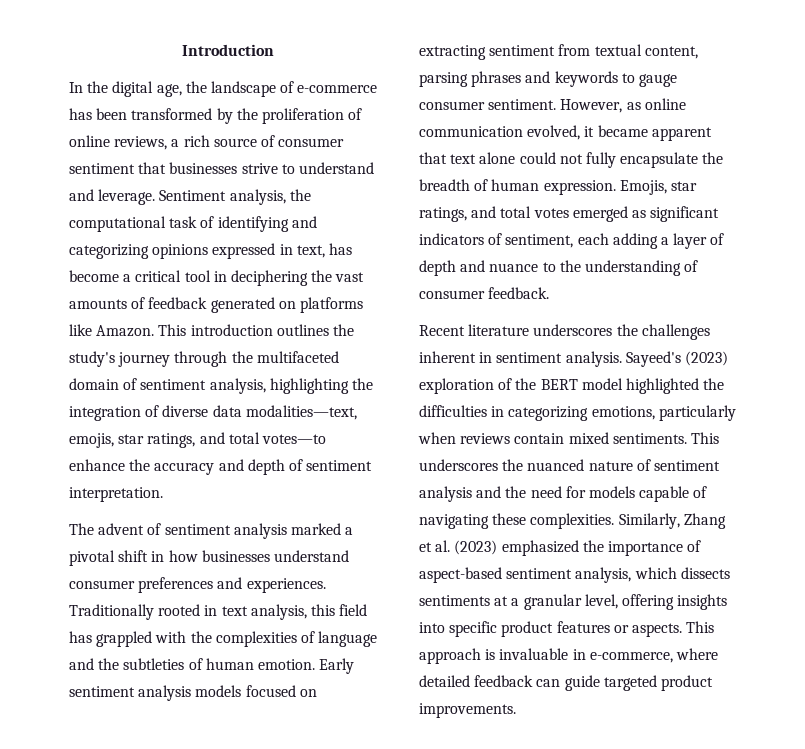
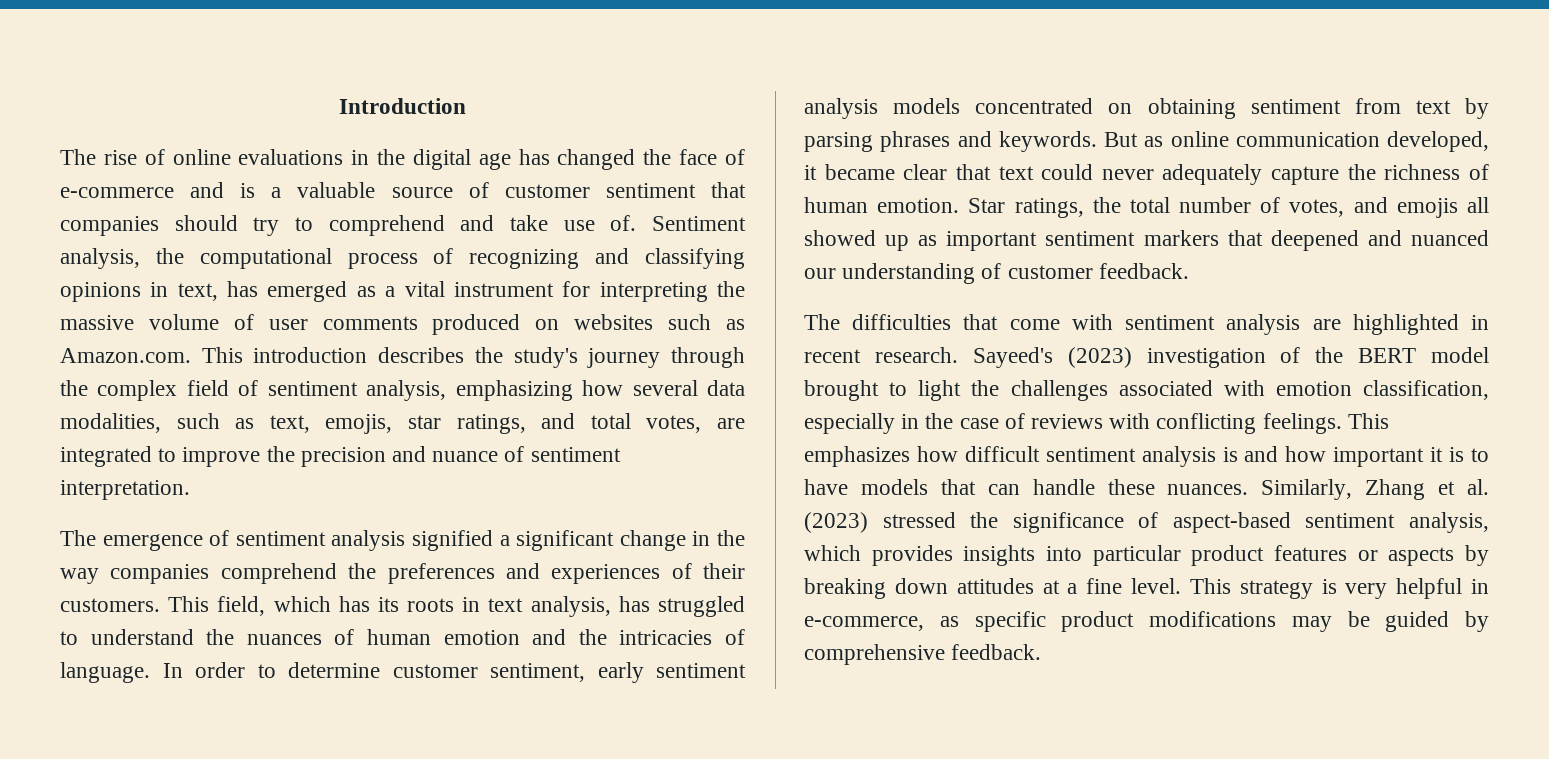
- In the digital age, the landscape of e-commerce has been transformed by the proliferation of online reviews, a rich source of consumer sentiment that businesses strive to understand and leverage. Sentiment analysis, the computational task of identifying and categorizing opinions expressed in text, has become a critical tool in deciphering the vast amounts of feedback generated on platforms like Amazon. This introduction outlines the study's journey through the multifaceted domain of sentiment analysis, highlighting the integration of diverse data modalities—text, emojis, star ratings, and total votes—to enhance the accuracy and depth of sentiment interpretation.
+ The rise of online evaluations in the digital age has changed the face of e-commerce and is a valuable source of customer sentiment that companies should try to comprehend and take use of. Sentiment analysis, the computational process of recognizing and classifying opinions in text, has emerged as a vital instrument for interpreting the massive volume of user comments produced on websites such as Amazon.com. This introduction describes the study's journey through the complex field of sentiment analysis, emphasizing how several data modalities, such as text, emojis, star ratings, and total votes, are integrated to improve the precision and nuance of sentiment interpretation.
- The advent of sentiment analysis marked a pivotal shift in how businesses understand consumer preferences and experiences. Traditionally rooted in text analysis, this field has grappled with the complexities of language and the subtleties of human emotion. Early sentiment analysis models focused on extracting sentiment from textual content, parsing phrases and keywords to gauge consumer sentiment. However, as online communication evolved, it became apparent that text alone could not fully encapsulate the breadth of human expression. Emojis, star ratings, and total votes emerged as significant indicators of sentiment, each adding a layer of depth and nuance to the understanding of consumer feedback.
- Recent literature underscores the challenges inherent in sentiment analysis.
+ The emergence of sentiment analysis signified a significant change in the way companies comprehend the preferences and experiences of their customers. This field, which has its roots in text analysis, has struggled to understand the nuances of human emotion and the intricacies of language. In order to determine customer sentiment, early sentiment analysis models concentrated on obtaining sentiment from text by parsing phrases and keywords. But as online communication developed, it became clear that text could never adequately capture the richness of human emotion. Star ratings, the total number of votes, and emojis all showed up as important sentiment markers that deepened and nuanced our understanding of customer feedback.
+ The difficulties that come with sentiment analysis are highlighted in recent research.
- Sayeed's (2023) exploration of the BERT model highlighted the difficulties in categorizing emotions, particularly when reviews contain mixed sentiments. This underscores the nuanced nature of sentiment analysis and the need for models capable of navigating these complexities.
+ Sayeed's (2023) investigation of the BERT model brought to light the challenges associated with emotion classification, especially in the case of reviews with conflicting feelings. This emphasizes how difficult sentiment analysis is and how important it is to have models that can handle these nuances.
- Similarly, Zhang et al. (2023) emphasized the importance of aspect-based sentiment analysis, which dissects sentiments at a granular level, offering insights into specific product features or aspects. This approach is invaluable in e-commerce, where detailed feedback can guide targeted product improvements.
+ Similarly, Zhang et al. (2023) stressed the significance of aspect-based sentiment analysis, which provides insights into particular product features or aspects by breaking down attitudes at a fine level. This strategy is very helpful in e-commerce, as specific product modifications may be guided by comprehensive feedback.

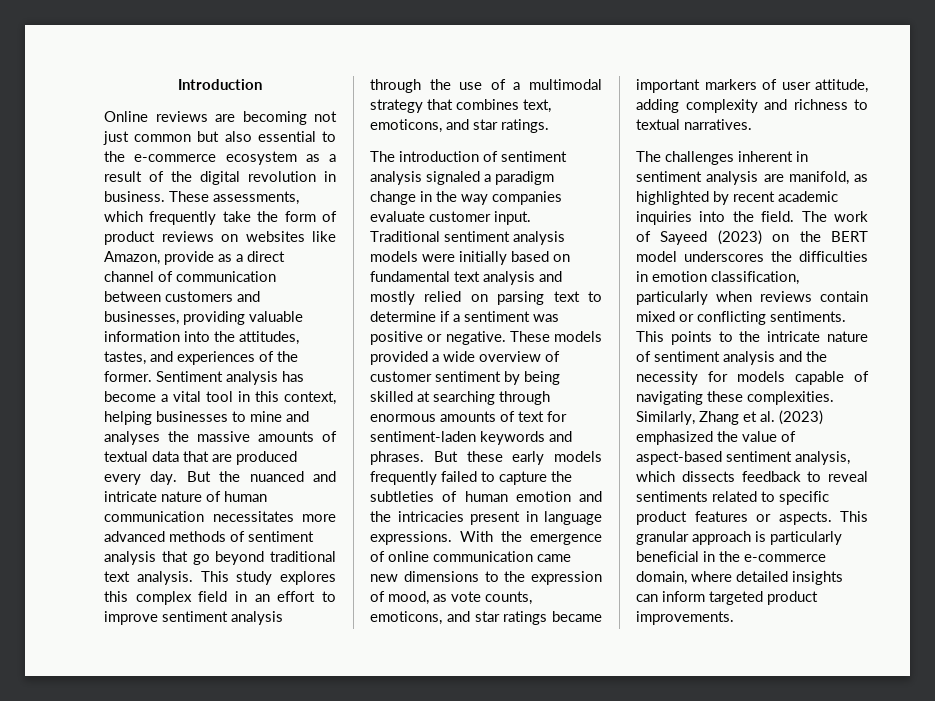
- The rise of online evaluations in the digital age has changed the face of e-commerce and is a valuable source of customer sentiment that companies should try to comprehend and take use of. Sentiment analysis, the computational process of recognizing and classifying opinions in text, has emerged as a vital instrument for interpreting the massive volume of user comments produced on websites such as Amazon.com. This introduction describes the study's journey through the complex field of sentiment analysis, emphasizing how several data modalities, such as text, emojis, star ratings, and total votes, are integrated to improve the precision and nuance of sentiment interpretation.
- The emergence of sentiment analysis signified a significant change in the way companies comprehend the preferences and experiences of their customers. This field, which has its roots in text analysis, has struggled to understand the nuances of human emotion and the intricacies of language. In order to determine customer sentiment, early sentiment analysis models concentrated on obtaining sentiment from text by parsing phrases and keywords. But as online communication developed, it became clear that text could never adequately capture the richness of human emotion. Star ratings, the total number of votes, and emojis all showed up as important sentiment markers that deepened and nuanced our understanding of customer feedback.
- The difficulties that come with sentiment analysis are highlighted in recent research. Sayeed's (2023) investigation of the BERT model brought to light the challenges associated with emotion classification, especially in the case of reviews with conflicting feelings. This emphasizes how difficult sentiment analysis is and how important it is to have models that can handle these nuances.
+ Online reviews are becoming not just common but also essential to the e-commerce ecosystem as a result of the digital revolution in business. These assessments, which frequently take the form of product reviews on websites like Amazon, provide as a direct channel of communication between customers and businesses, providing valuable information into the attitudes, tastes, and experiences of the former. Sentiment analysis has become a vital tool in this context, helping businesses to mine and analyses the massive amounts of textual data that are produced every day. But the nuanced and intricate nature of human communication necessitates more advanced methods of sentiment analysis that go beyond traditional text analysis. This study explores this complex field in an effort to improve sentiment analysis through the use of a multimodal strategy that combines text, emoticons, and star ratings.
+ The introduction of sentiment analysis signaled a paradigm change in the way companies evaluate customer input. Traditional sentiment analysis models were initially based on fundamental text analysis and mostly relied on parsing text to determine if a sentiment was positive or negative. These models provided a wide overview of customer sentiment by being skilled at searching through enormous amounts of text for sentiment-laden keywords and phrases. But these early models frequently failed to capture the subtleties of human emotion and the intricacies present in language expressions. With the emergence of online communication came new dimensions to the expression of mood, as vote counts, emoticons, and star ratings became important markers of user attitude, adding complexity and richness to textual narratives.
+ The challenges inherent in sentiment analysis are manifold, as highlighted by recent academic inquiries into the field. The work of Sayeed (2023) on the BERT model underscores the difficulties in emotion classification, particularly when reviews contain mixed or conflicting sentiments. This points to the intricate nature of sentiment analysis and the necessity for models capable of navigating these complexities.
- Similarly, Zhang et al. (2023) stressed the significance of aspect-based sentiment analysis, which provides insights into particular product features or aspects by breaking down attitudes at a fine level. This strategy is very helpful in e-commerce, as specific product modifications may be guided by comprehensive feedback.
+ Similarly, Zhang et al. (2023) emphasized the value of aspect-based sentiment analysis, which dissects feedback to reveal sentiments related to specific product features or aspects. This granular approach is particularly beneficial in the e-commerce domain, where detailed insights can inform targeted product improvements.

